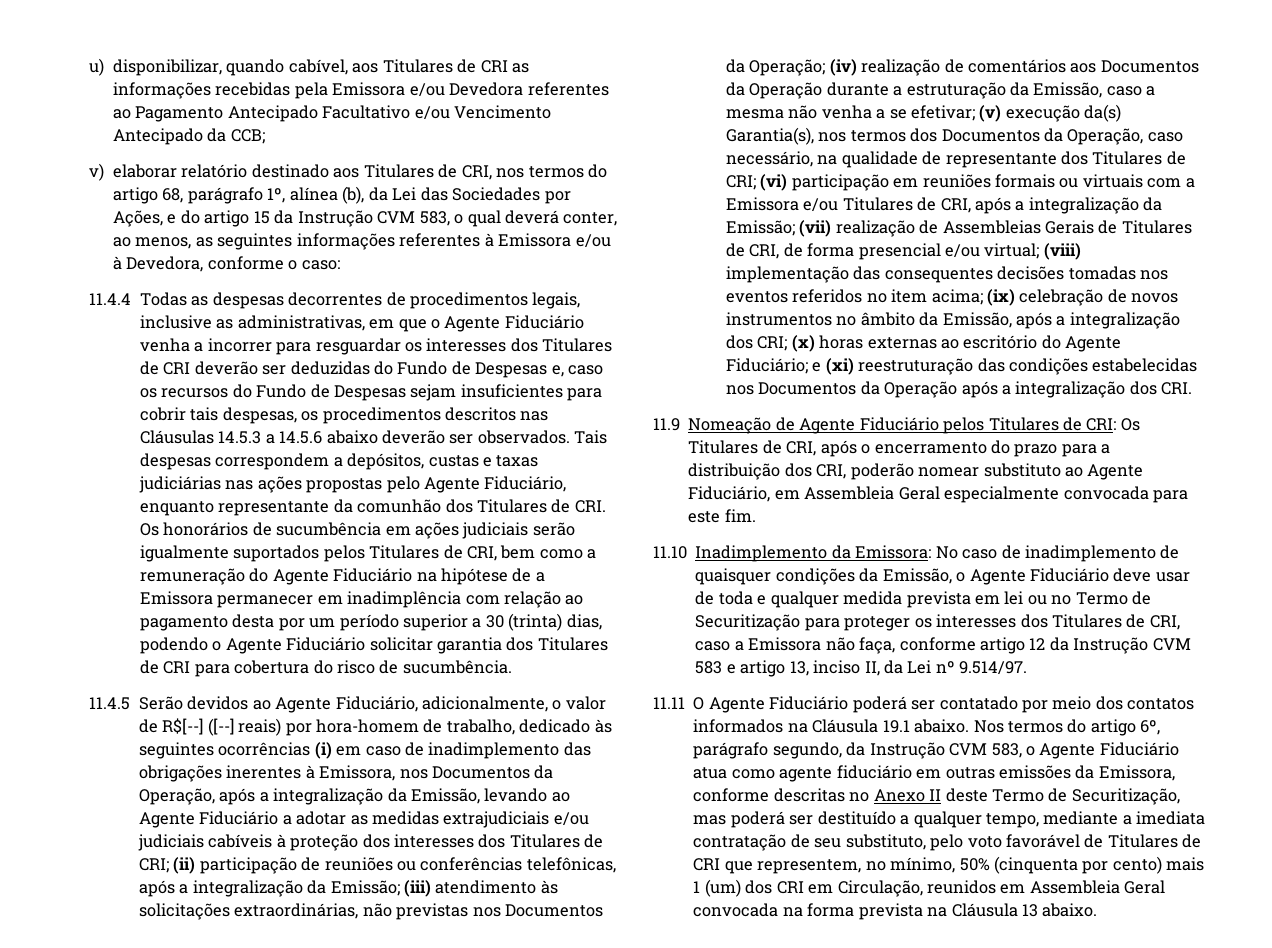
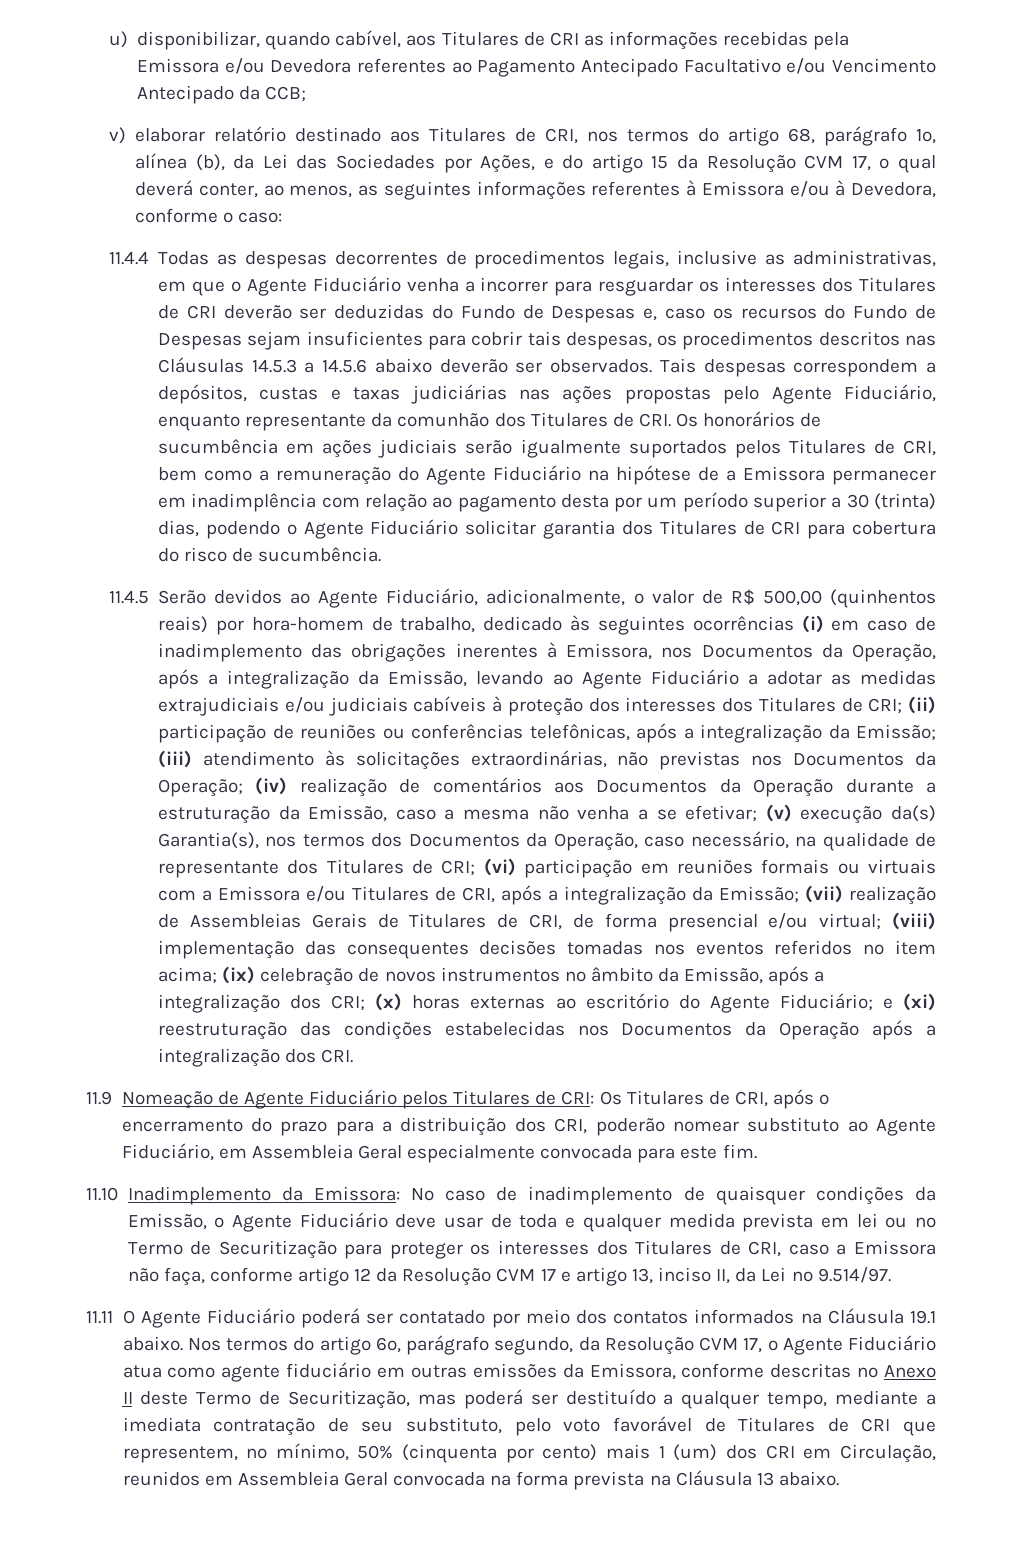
- v) elaborar relatório destinado aos Titulares de CRI, nos termos do artigo 68, parágrafo 1º, alínea (b), da Lei das Sociedades por Ações, e do artigo 15 da Instrução CVM 583, o qual deverá conter, ao menos, as seguintes informações referentes à Emissora e/ou à Devedora, conforme o caso:
+ v) elaborar relatório destinado aos Titulares de CRI, nos termos do artigo 68, parágrafo 1º, alínea (b), da Lei das Sociedades por Ações, e do artigo 15 da Resolução CVM 17, o qual deverá conter, ao menos, as seguintes informações referentes à Emissora e/ou à Devedora, conforme o caso:
- 11.4.5 Serão devidos ao Agente Fiduciário, adicionalmente, o valor de R$[--] ([--] reais) por hora-homem de trabalho, dedicado às seguintes ocorrências (i) em caso de inadimplemento das obrigações inerentes à Emissora, nos Documentos da Operação, após a integralização da Emissão, levando ao Agente Fiduciário a adotar as medidas extrajudiciais e/ou judiciais cabíveis à proteção dos interesses dos Titulares de CRI;
+ 11.4.5 Serão devidos ao Agente Fiduciário, adicionalmente, o valor de R$ 500,00 (quinhentos reais) por hora-homem de trabalho, dedicado às seguintes ocorrências (i) em caso de inadimplemento das obrigações inerentes à Emissora, nos Documentos da Operação, após a integralização da Emissão, levando ao Agente Fiduciário a adotar as medidas extrajudiciais e/ou judiciais cabíveis à proteção dos interesses dos Titulares de CRI;
- 11.10 Inadimplemento da Emissora: No caso de inadimplemento de quaisquer condições da Emissão, o Agente Fiduciário deve usar de toda e qualquer medida prevista em lei ou no Termo de Securitização para proteger os interesses dos Titulares de CRI, caso a Emissora não faça, conforme artigo 12 da Instrução CVM 583 e artigo 13, inciso II, da Lei nº 9.514/97.
+ 11.10 Inadimplemento da Emissora: No caso de inadimplemento de quaisquer condições da Emissão, o Agente Fiduciário deve usar de toda e qualquer medida prevista em lei ou no Termo de Securitização para proteger os interesses dos Titulares de CRI, caso a Emissora não faça, conforme artigo 12 da Resolução CVM 17 e artigo 13, inciso II, da Lei nº 9.514/97.
- Nos termos do artigo 6º, parágrafo segundo, da Instrução CVM 583, o Agente Fiduciário atua como agente fiduciário em outras emissões da Emissora, conforme descritas no Anexo II deste Termo de Securitização, mas poderá ser destituído a qualquer tempo, mediante a imediata contratação de seu substituto, pelo voto favorável de Titulares de CRI que representem, no mínimo, 50% (cinquenta por cento) mais 1 (um) dos CRI em Circulação, reunidos em Assembleia Geral convocada na forma prevista na Cláusula 13 abaixo.
+ Nos termos do artigo 6º, parágrafo segundo, da Resolução CVM 17, o Agente Fiduciário atua como agente fiduciário em outras emissões da Emissora, conforme descritas no Anexo II deste Termo de Securitização, mas poderá ser destituído a qualquer tempo, mediante a imediata contratação de seu substituto, pelo voto favorável de Titulares de CRI que representem, no mínimo, 50% (cinquenta por cento) mais 1 (um) dos CRI em Circulação, reunidos em Assembleia Geral convocada na forma prevista na Cláusula 13 abaixo.

